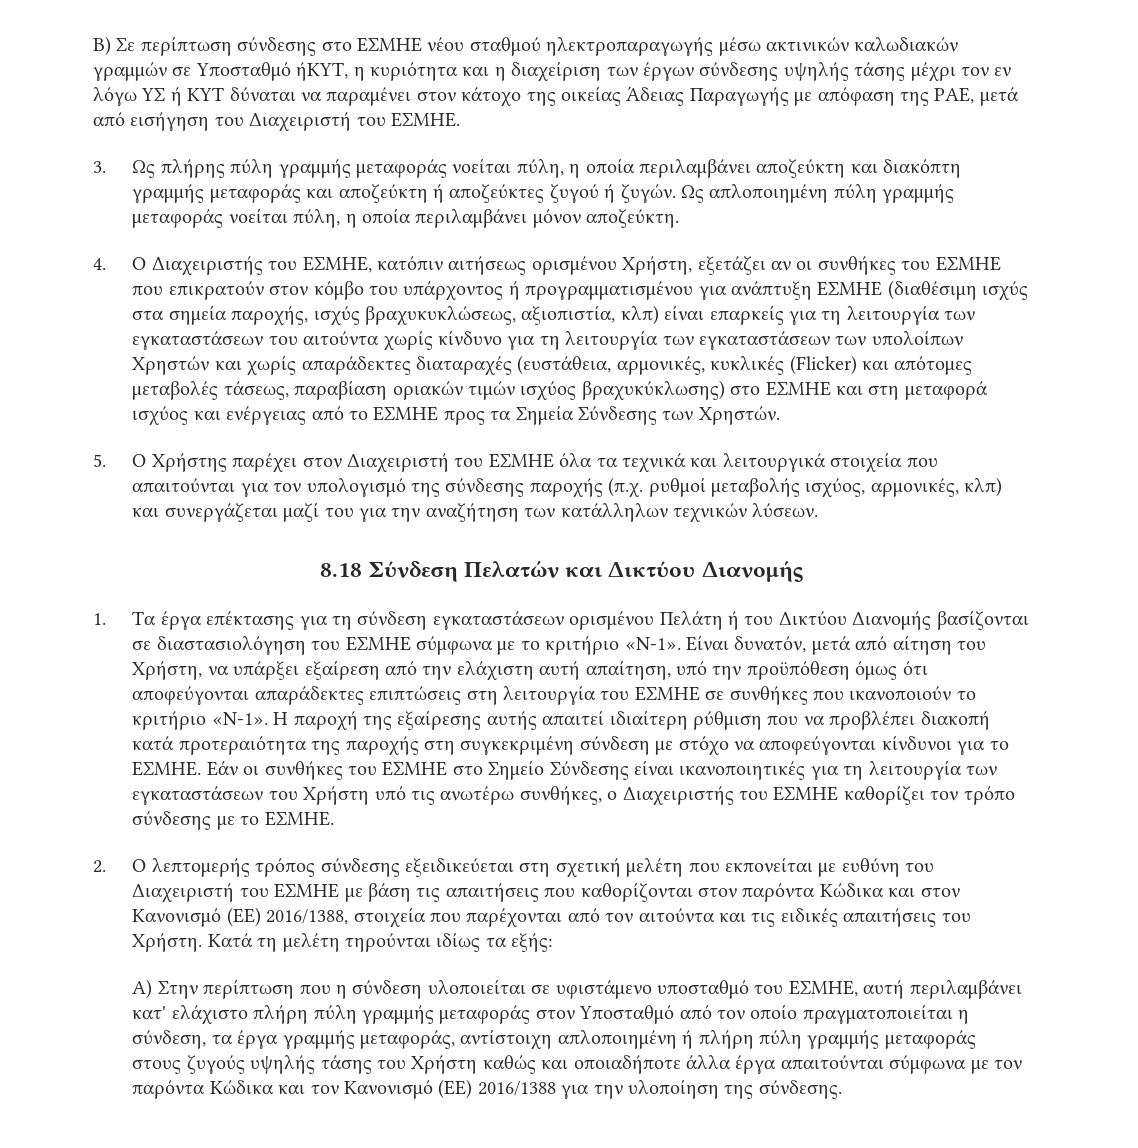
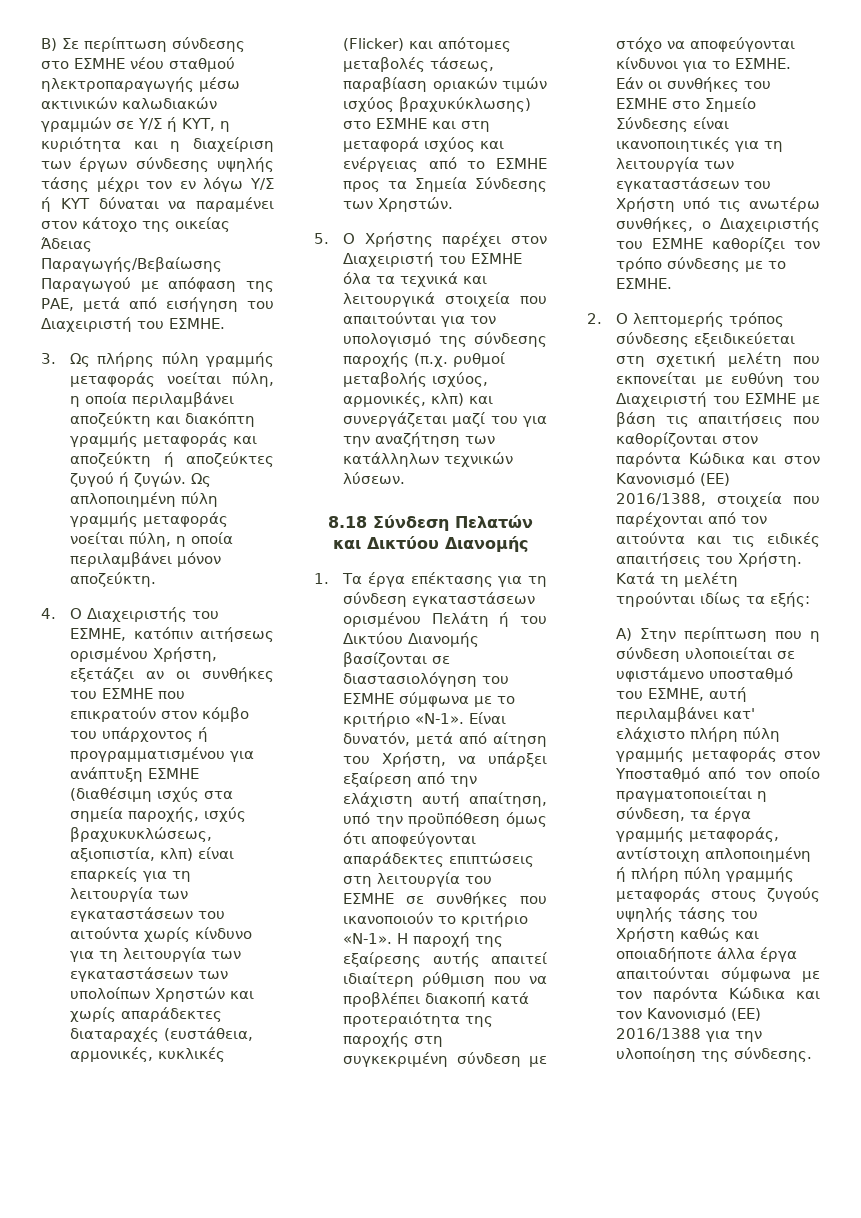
- Β) Σε περίπτωση σύνδεσης στο ΕΣΜΗΕ νέου σταθμού ηλεκτροπαραγωγής μέσω ακτινικών καλωδιακών γραμμών σε Υποσταθμό ήΚΥΤ, η κυριότητα και η διαχείριση των έργων σύνδεσης υψηλής τάσης μέχρι τον εν λόγω ΥΣ ή ΚΥΤ δύναται να παραμένει στον κάτοχο της οικείας Άδειας Παραγωγής με απόφαση της ΡΑΕ, μετά από εισήγηση του Διαχειριστή του ΕΣΜΗΕ.
+ Β) Σε περίπτωση σύνδεσης στο ΕΣΜΗΕ νέου σταθμού ηλεκτροπαραγωγής μέσω ακτινικών καλωδιακών γραμμών σε Υ/Σ ή ΚΥΤ, η κυριότητα και η διαχείριση των έργων σύνδεσης υψηλής τάσης μέχρι τον εν λόγω Υ/Σ ή ΚΥΤ δύναται να παραμένει στον κάτοχο της οικείας Άδειας Παραγωγής/Βεβαίωσης Παραγωγού με απόφαση της ΡΑΕ, μετά από εισήγηση του Διαχειριστή του ΕΣΜΗΕ.

